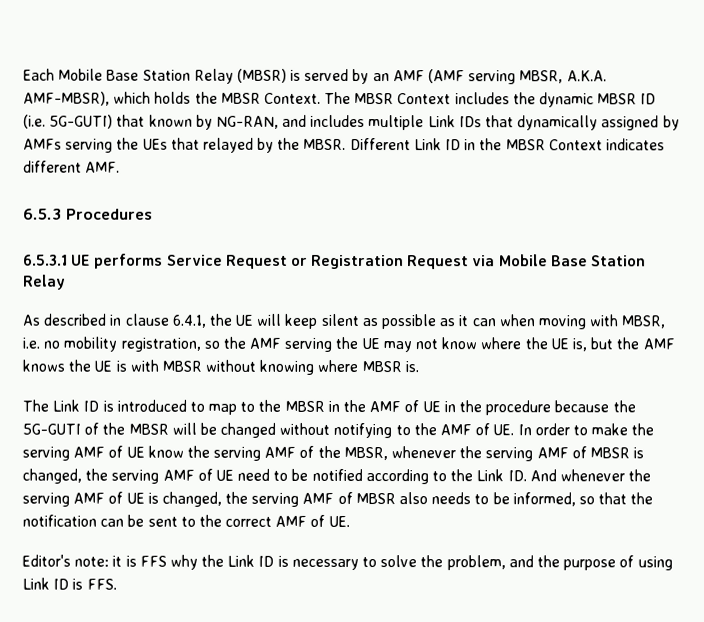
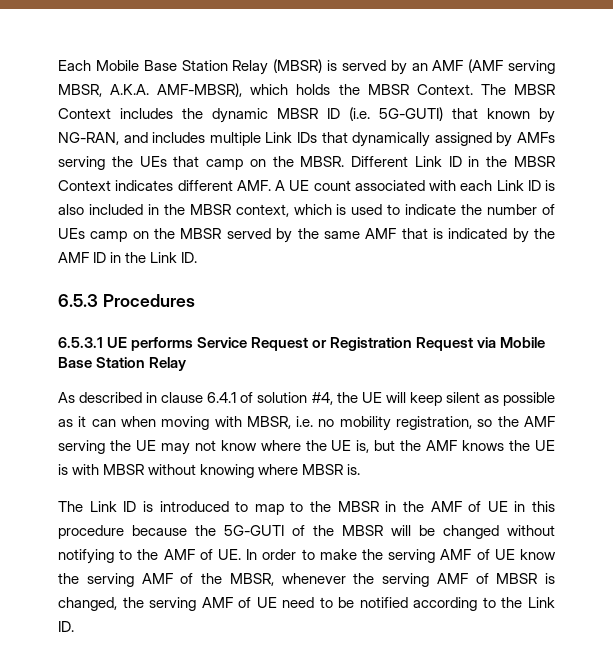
- The MBSR Context includes the dynamic MBSR ID (i.e. 5G-GUTI) that known by NG-RAN, and includes multiple Link IDs that dynamically assigned by AMFs serving the UEs that relayed by the MBSR.
+ The MBSR Context includes the dynamic MBSR ID (i.e. 5G-GUTI) that known by NG-RAN, and includes multiple Link IDs that dynamically assigned by AMFs serving the UEs that camp on the MBSR.
- Different Link ID in the MBSR Context indicates different AMF.
+ Different Link ID in the MBSR Context indicates different AMF. A UE count associated with each Link ID is also included in the MBSR context, which is used to indicate the number of UEs camp on the MBSR served by the same AMF that is indicated by the AMF ID in the Link ID.
- As described in clause 6.4.1, the UE will keep silent as possible as it can when moving with MBSR, i.e. no mobility registration, so the AMF serving the UE may not know where the UE is, but the AMF knows the UE is with MBSR without knowing where MBSR is.
+ As described in clause 6.4.1 of solution #4, the UE will keep silent as possible as it can when moving with MBSR, i.e. no mobility registration, so the AMF serving the UE may not know where the UE is, but the AMF knows the UE is with MBSR without knowing where MBSR is.
- The Link ID is introduced to map to the MBSR in the AMF of UE in the procedure because the 5G-GUTI of the MBSR will be changed without notifying to the AMF of UE. In order to make the serving AMF of UE know the serving AMF of the MBSR, whenever the serving AMF of MBSR is changed, the serving AMF of UE need to be notified according to the Link ID. And whenever the serving AMF of UE is changed, the serving AMF of MBSR also needs to be informed, so that the notification can be sent to the correct AMF of UE.
- Editor's note: it is FFS why the Link ID is necessary to solve the problem, and the purpose of using Link ID is FFS.
+ The Link ID is introduced to map to the MBSR in the AMF of UE in this procedure because the 5G-GUTI of the MBSR will be changed without notifying to the AMF of UE. In order to make the serving AMF of UE know the serving AMF of the MBSR, whenever the serving AMF of MBSR is changed, the serving AMF of UE need to be notified according to the Link ID.

